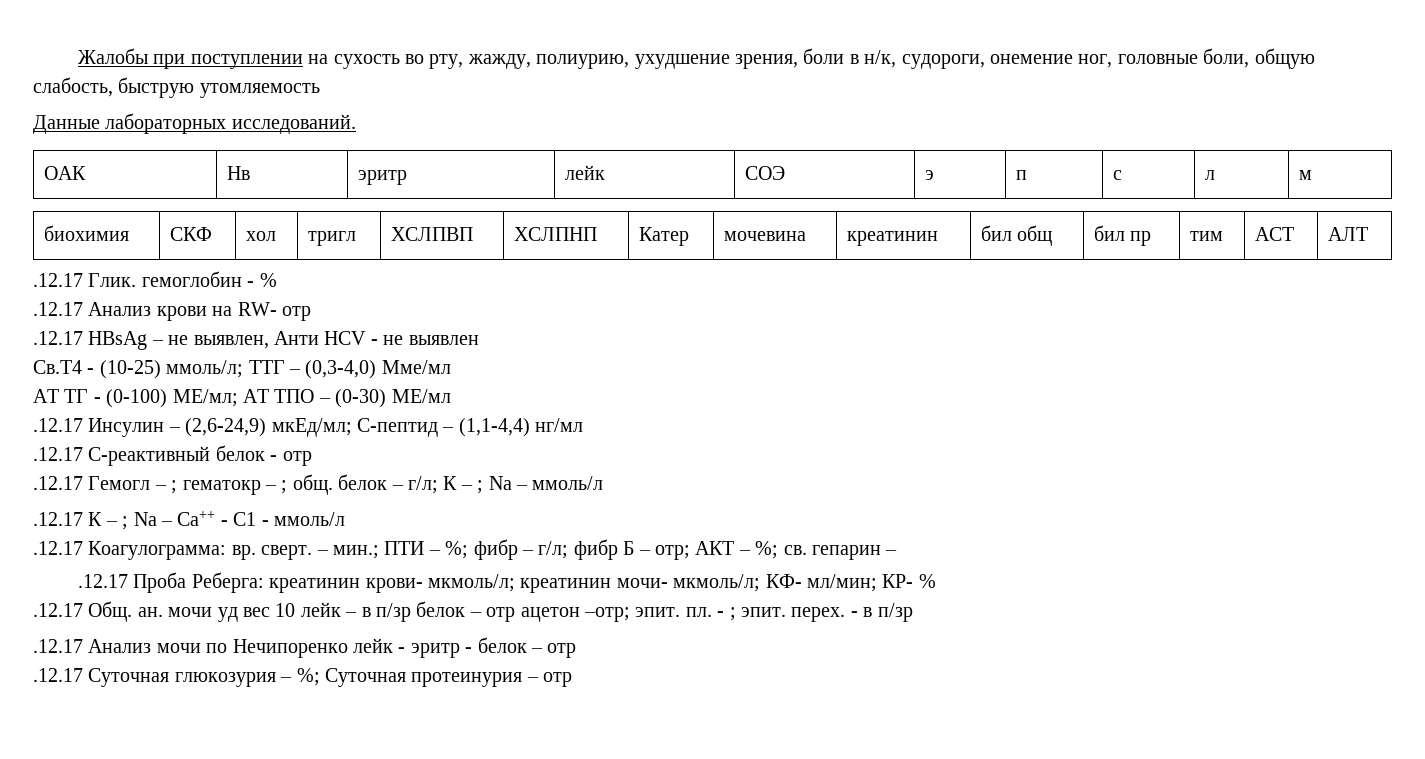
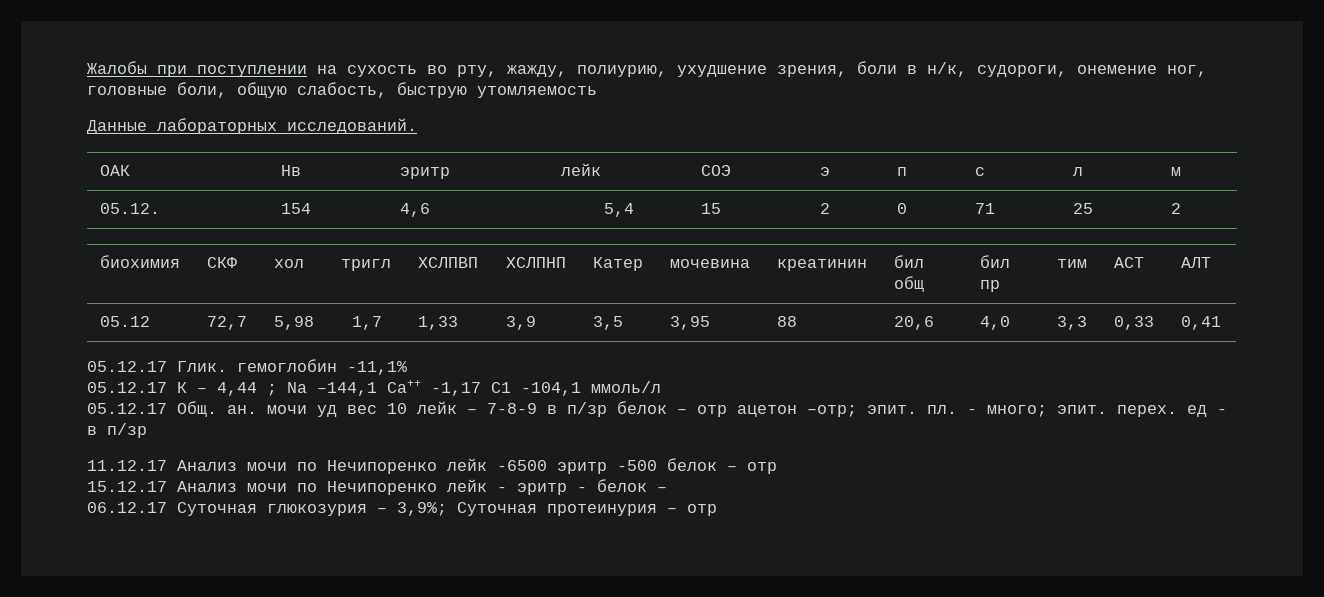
+ 05.12. | 154 | 4,6 | 5,4 | 15 | 2 | 0 | 71 | 25 | 2
- .12.17 Глик. гемоглобин - %
- .12.17 Анализ крови на RW- отр
- .12.17 НВsАg – не выявлен, Анти НСV - не выявлен
- Св.Т4 - (10-25) ммоль/л; ТТГ – (0,3-4,0) Мме/мл
- АТ ТГ - (0-100) МЕ/мл; АТ ТПО – (0-30) МЕ/мл
- .12.17 Инсулин – (2,6-24,9) мкЕд/мл; С-пептид – (1,1-4,4) нг/мл
- .12.17 С-реактивный белок - отр
- .12.17 Гемогл – ; гематокр – ; общ. белок – г/л; К – ; Nа – ммоль/л
- .12.17 К – ; Nа – Са++ - С1 - ммоль/л
- .12.17 Коагулограмма: вр. сверт. – мин.; ПТИ – %; фибр – г/л; фибр Б – отр; АКТ – %; св. гепарин –
- .12.17 Проба Реберга: креатинин крови- мкмоль/л; креатинин мочи- мкмоль/л; КФ- мл/мин; КР- %
- .12.17 Общ. ан. мочи уд вес 10 лейк – в п/зр белок – отр ацетон –отр; эпит. пл.
+ 05.12 | 72,7 | 5,98 | 1,7 | 1,33 | 3,9 | 3,5 | 3,95 | 88 | 20,6 | 4,0 | 3,3 | 0,33 | 0,41
+ 05.12.17 Глик. гемоглобин -11,1%
+ 05.12.17 К – 4,44 ; Nа –144,1 Са++ -1,17 С1 -104,1 ммоль/л
+ 05.12.17 Общ. ан. мочи уд вес 10 лейк – 7-8-9 в п/зр белок – отр ацетон –отр; эпит. пл.
- - ; эпит. перех. - в п/зр
+ - много; эпит. перех. ед - в п/зр
- .12.17 Анализ мочи по Нечипоренко лейк - эритр - белок – отр
- .12.17 Суточная глюкозурия – %; Суточная протеинурия – отр
+ 11.12.17 Анализ мочи по Нечипоренко лейк -6500 эритр -500 белок – отр
+ 15.12.17 Анализ мочи по Нечипоренко лейк - эритр - белок –
+ 06.12.17 Суточная глюкозурия – 3,9%; Суточная протеинурия – отр

